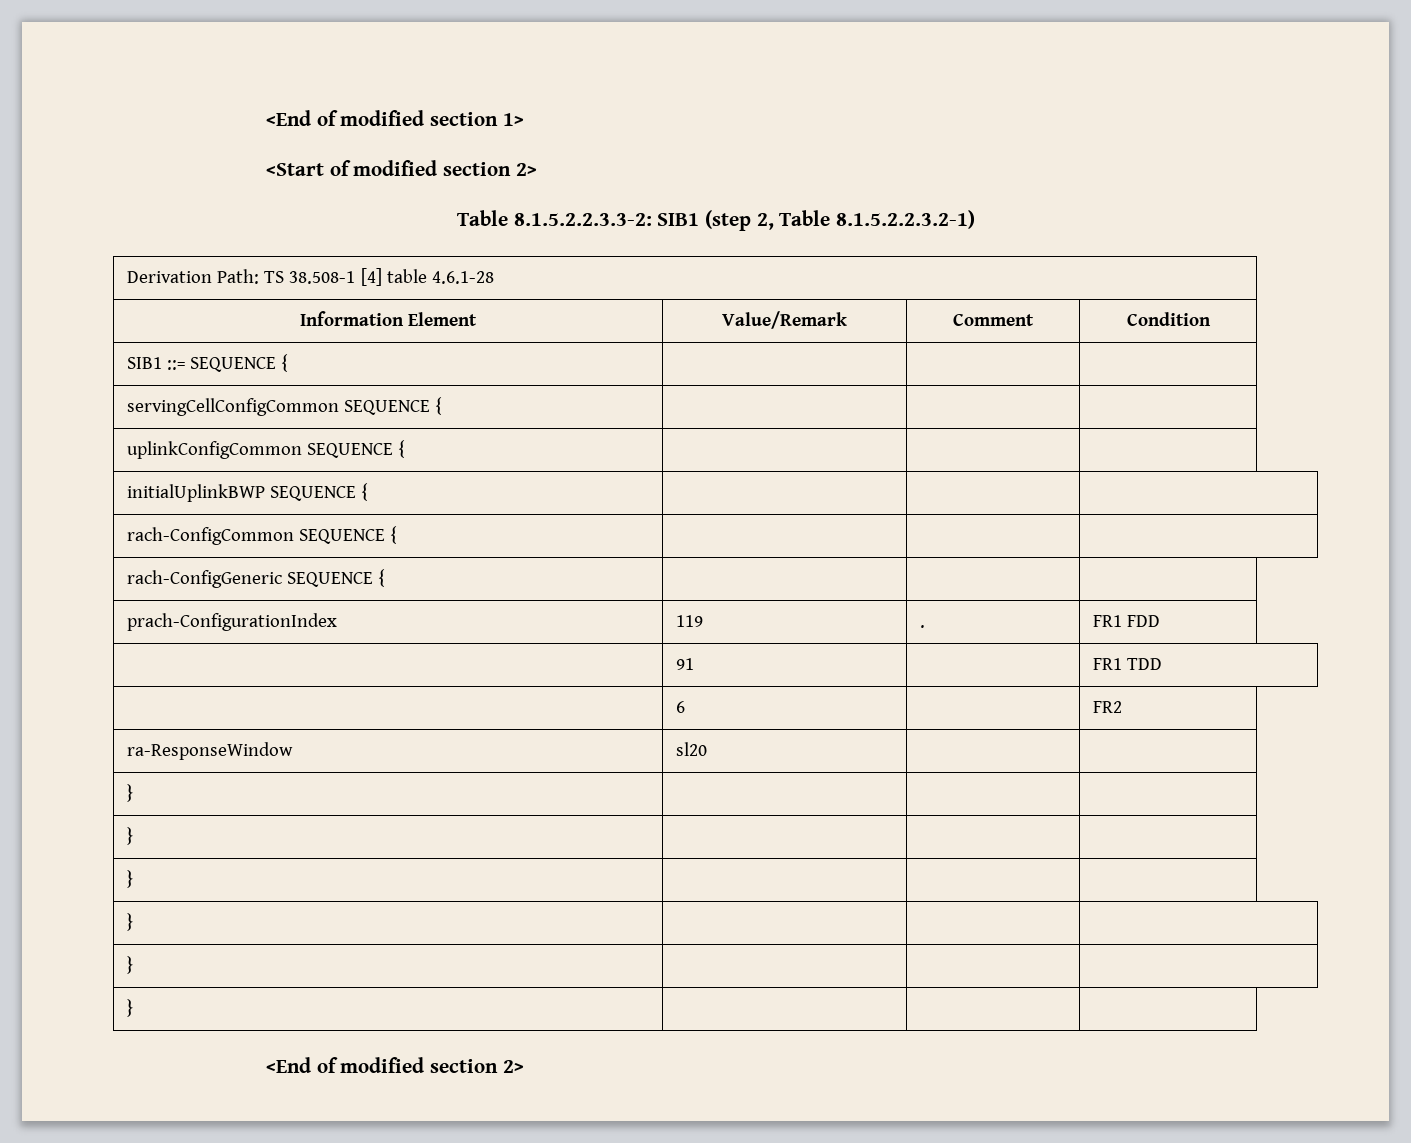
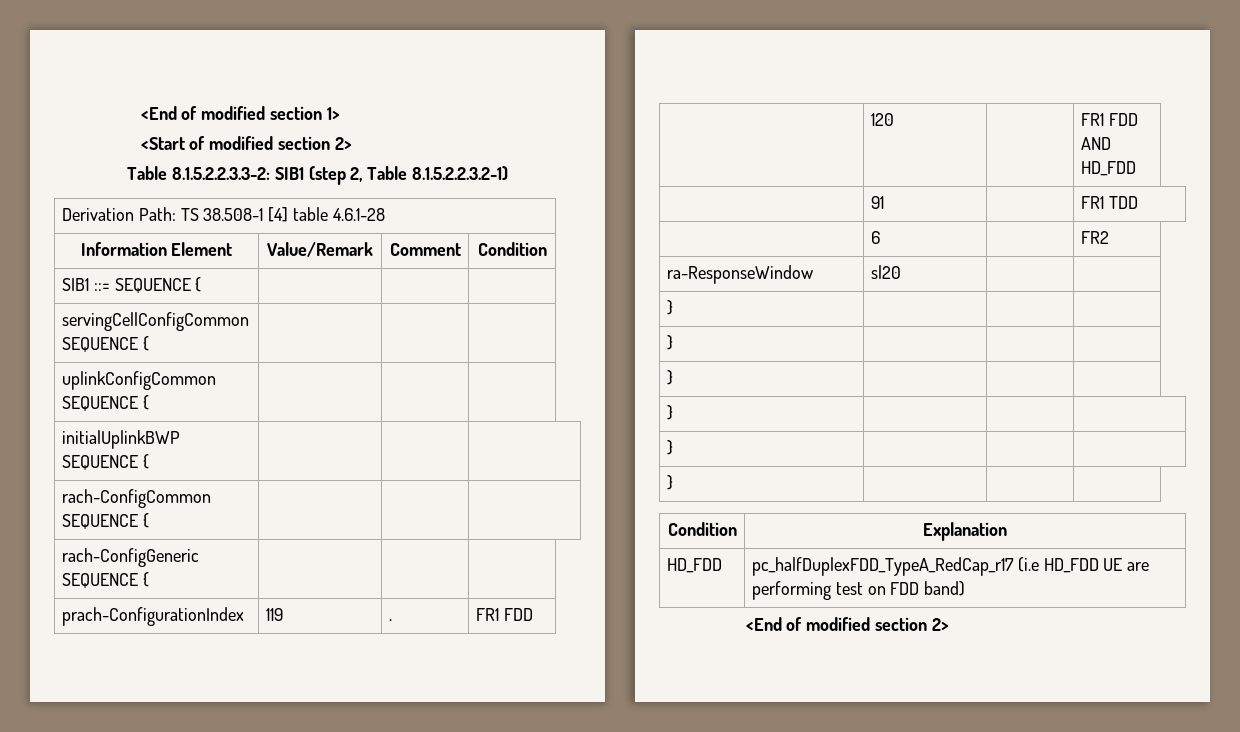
+ | 120 | | FR1 FDD AND HD_FDD
+ Condition | Explanation
+ HD_FDD | pc_halfDuplexFDD_TypeA_RedCap_r17 (i.e HD_FDD UE are performing test on FDD band)

